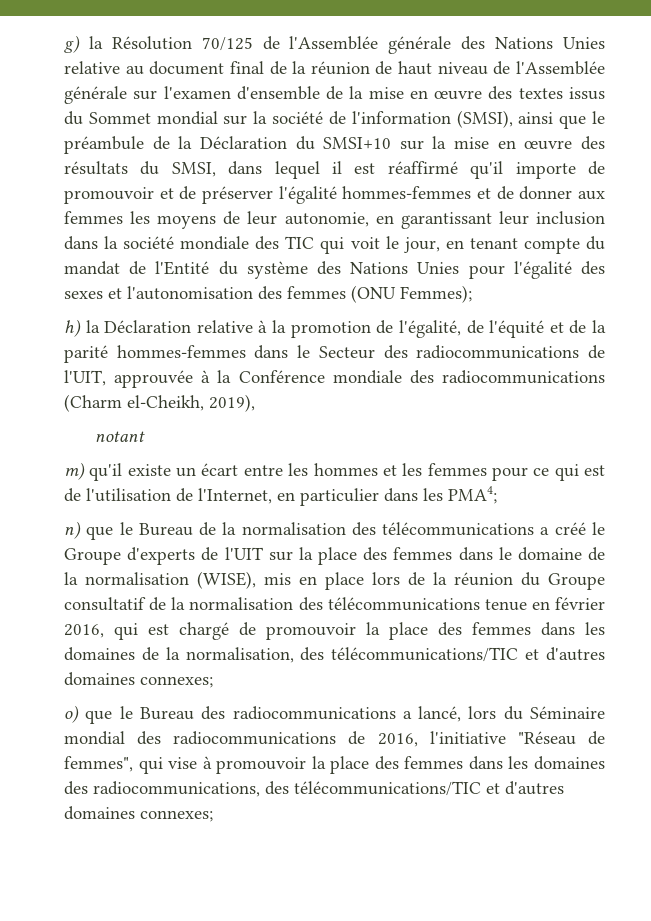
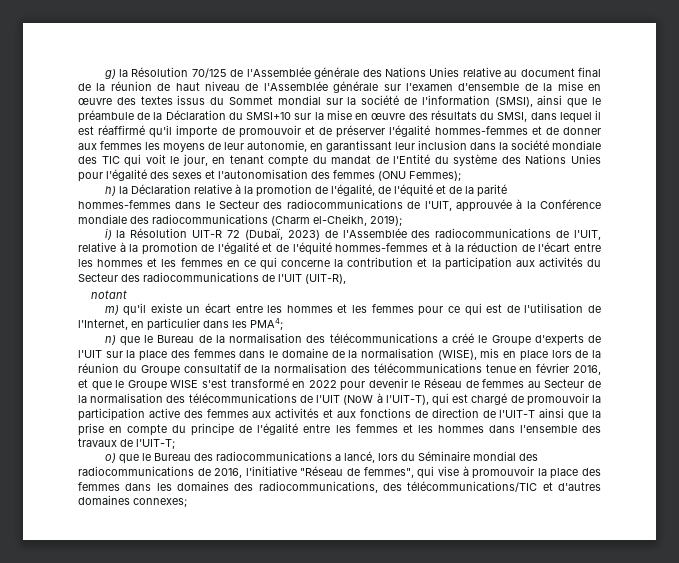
- h) la Déclaration relative à la promotion de l'égalité, de l'équité et de la parité hommes-femmes dans le Secteur des radiocommunications de l'UIT, approuvée à la Conférence mondiale des radiocommunications (Charm el-Cheikh, 2019),
+ h) la Déclaration relative à la promotion de l'égalité, de l'équité et de la parité hommes-femmes dans le Secteur des radiocommunications de l'UIT, approuvée à la Conférence mondiale des radiocommunications (Charm el-Cheikh, 2019);
+ i) la Résolution UIT-R 72 (Dubaï, 2023) de l'Assemblée des radiocommunications de l'UIT, relative à la promotion de l'égalité et de l'équité hommes-femmes et à la réduction de l'écart entre les hommes et les femmes en ce qui concerne la contribution et la participation aux activités du Secteur des radiocommunications de l'UIT (UIT-R),
- n) que le Bureau de la normalisation des télécommunications a créé le Groupe d'experts de l'UIT sur la place des femmes dans le domaine de la normalisation (WISE), mis en place lors de la réunion du Groupe consultatif de la normalisation des télécommunications tenue en février 2016, qui est chargé de promouvoir la place des femmes dans les domaines de la normalisation, des télécommunications/TIC et d'autres domaines connexes;
+ n) que le Bureau de la normalisation des télécommunications a créé le Groupe d'experts de l'UIT sur la place des femmes dans le domaine de la normalisation (WISE), mis en place lors de la réunion du Groupe consultatif de la normalisation des télécommunications tenue en février 2016, et que le Groupe WISE s'est transformé en 2022 pour devenir le Réseau de femmes au Secteur de la normalisation des télécommunications de l'UIT (NoW à l'UIT-T), qui est chargé de promouvoir la participation active des femmes aux activités et aux fonctions de direction de l'UIT-T ainsi que la prise en compte du principe de l'égalité entre les femmes et les hommes dans l'ensemble des travaux de l'UIT-T;

